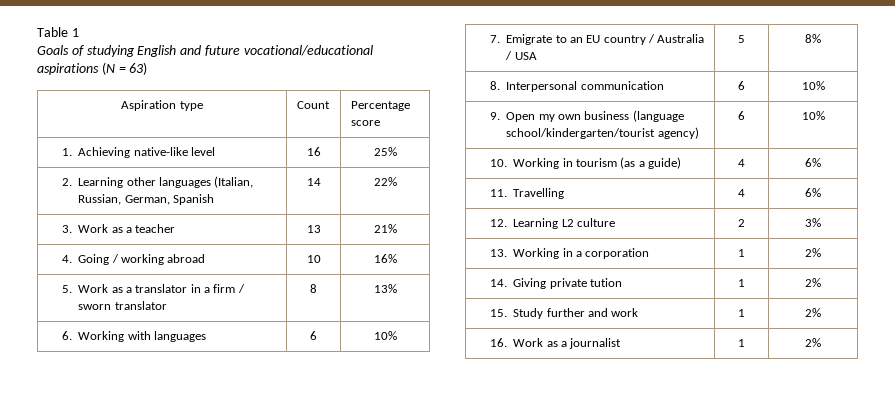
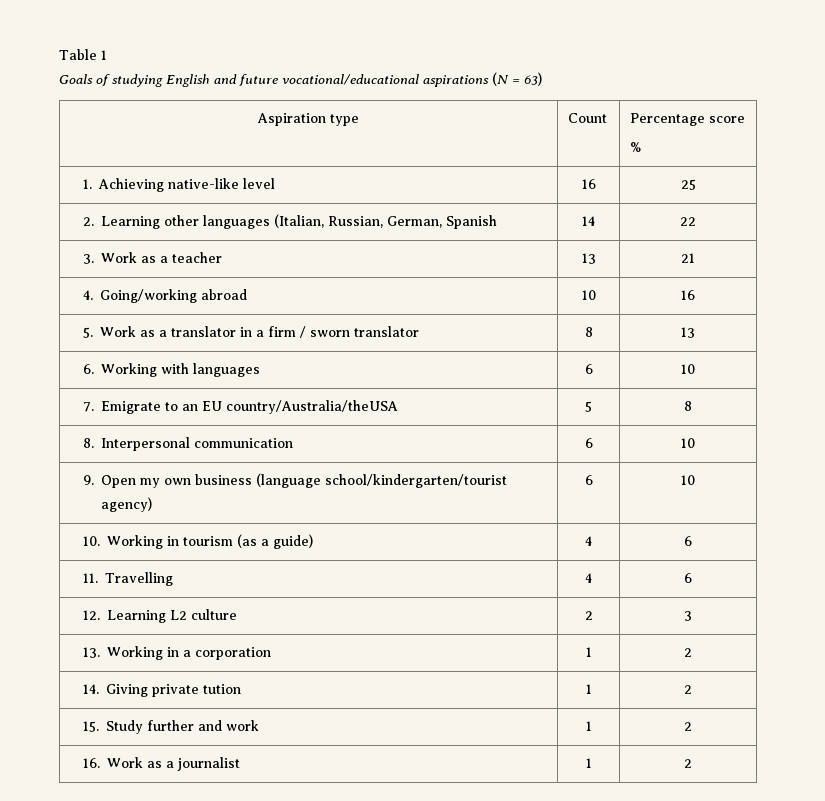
  Aspiration type | Count | Percentage score
+ %
- 1. Achieving native-like level | 16 | 25%
+ 1. Achieving native-like level | 16 | 25
- 2. Learning other languages (Italian, Russian, German, Spanish | 14 | 22%
+ 2. Learning other languages (Italian, Russian, German, Spanish | 14 | 22
- 3. Work as a teacher | 13 | 21%
+ 3. Work as a teacher | 13 | 21
- 4. Going / working abroad | 10 | 16%
+ 4. Going/working abroad | 10 | 16
- 5. Work as a translator in a firm / sworn translator | 8 | 13%
+ 5. Work as a translator in a firm / sworn translator | 8 | 13
- 6. Working with languages | 6 | 10%
+ 6. Working with languages | 6 | 10
- 7. Emigrate to an EU country / Australia / USA | 5 | 8%
+ 7. Emigrate to an EU country/Australia/theUSA | 5 | 8
- 8. Interpersonal communication | 6 | 10%
+ 8. Interpersonal communication | 6 | 10
- 9. Open my own business (language school/kindergarten/tourist agency) | 6 | 10%
+ 9. Open my own business (language school/kindergarten/tourist agency) | 6 | 10
- 10. Working in tourism (as a guide) | 4 | 6%
+ 10. Working in tourism (as a guide) | 4 | 6
- 11. Travelling | 4 | 6%
+ 11. Travelling | 4 | 6
- 12. Learning L2 culture | 2 | 3%
+ 12. Learning L2 culture | 2 | 3
- 13. Working in a corporation | 1 | 2%
+ 13. Working in a corporation | 1 | 2
- 14. Giving private tution | 1 | 2%
+ 14. Giving private tution | 1 | 2
- 15. Study further and work | 1 | 2%
+ 15. Study further and work | 1 | 2
- 16. Work as a journalist | 1 | 2%
+ 16. Work as a journalist | 1 | 2

